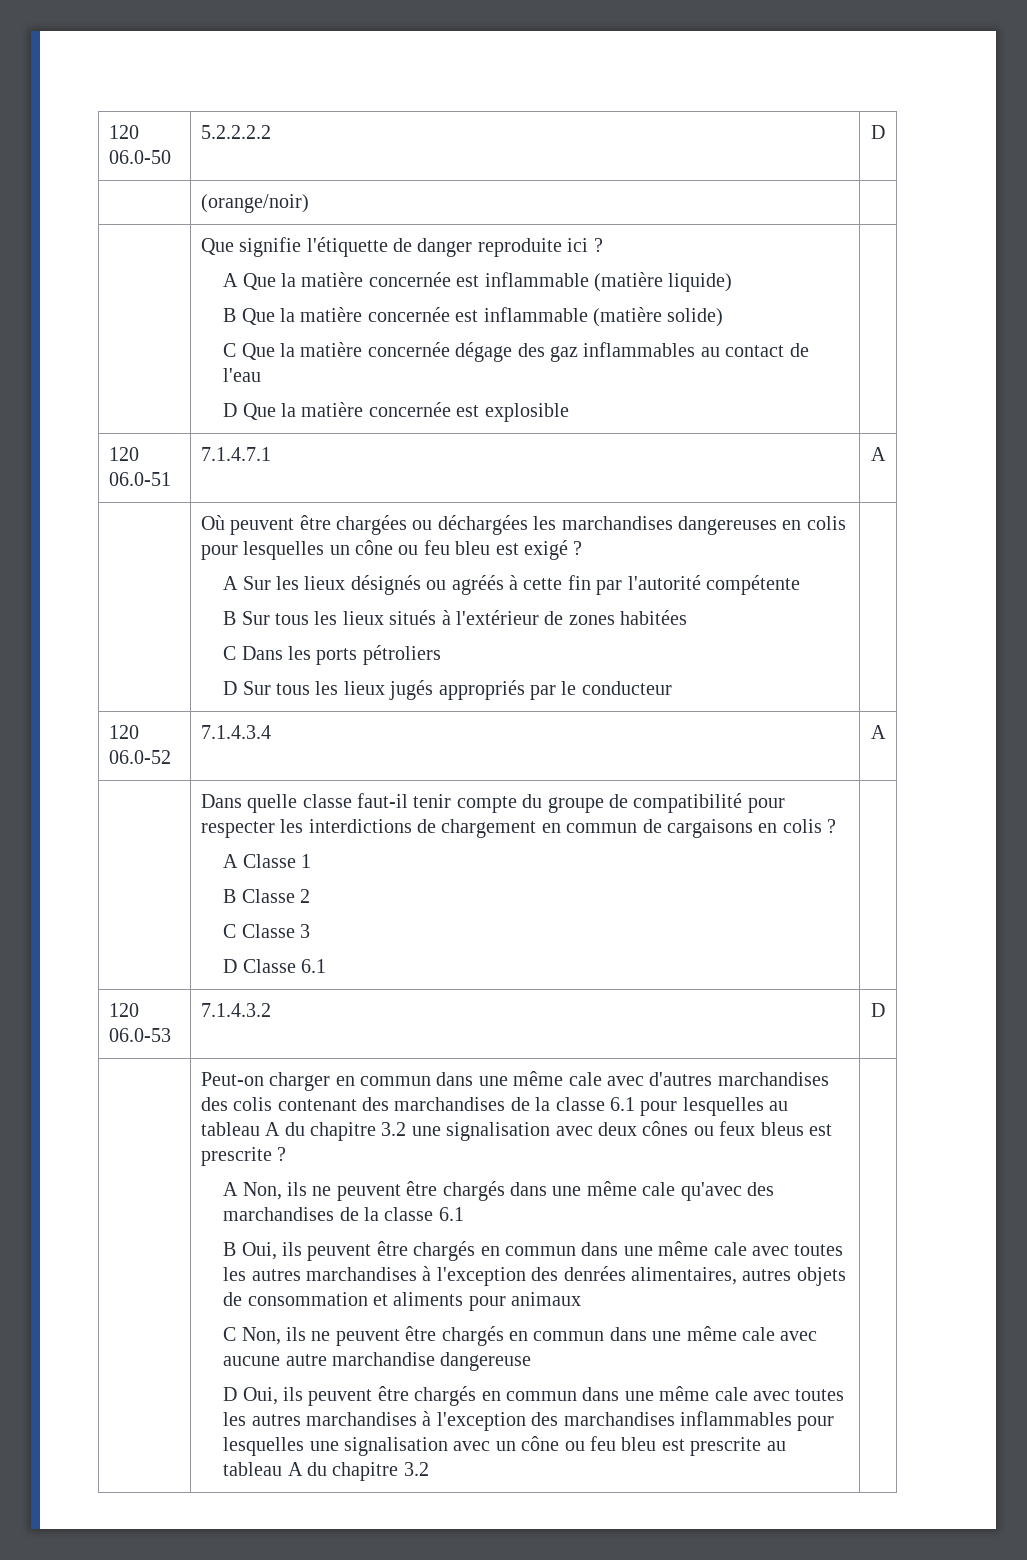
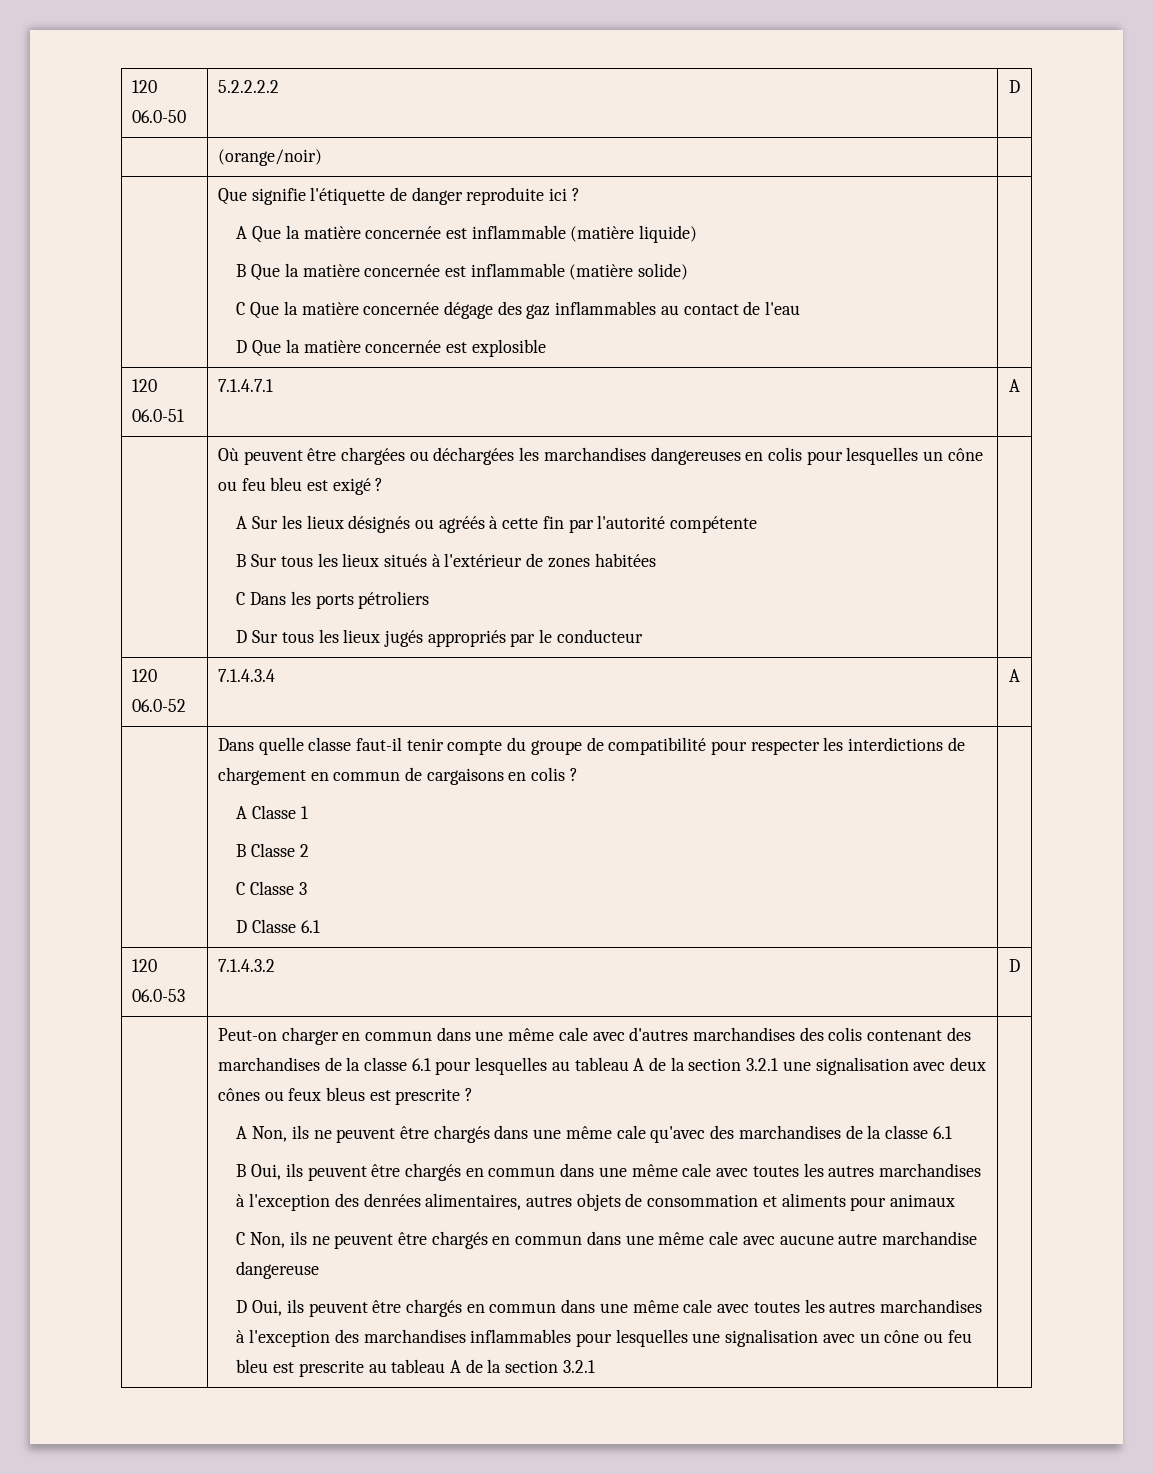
- Peut-on charger en commun dans une même cale avec d'autres marchandises des colis contenant des marchandises de la classe 6.1 pour lesquelles au tableau A du chapitre 3.2 une signalisation avec deux cônes ou feux bleus est prescrite ?
+ Peut-on charger en commun dans une même cale avec d'autres marchandises des colis contenant des marchandises de la classe 6.1 pour lesquelles au tableau A de la section 3.2.1 une signalisation avec deux cônes ou feux bleus est prescrite ?
- D Oui, ils peuvent être chargés en commun dans une même cale avec toutes les autres marchandises à l'exception des marchandises inflammables pour lesquelles une signalisation avec un cône ou feu bleu est prescrite au tableau A du chapitre 3.2
+ D Oui, ils peuvent être chargés en commun dans une même cale avec toutes les autres marchandises à l'exception des marchandises inflammables pour lesquelles une signalisation avec un cône ou feu bleu est prescrite au tableau A de la section 3.2.1

